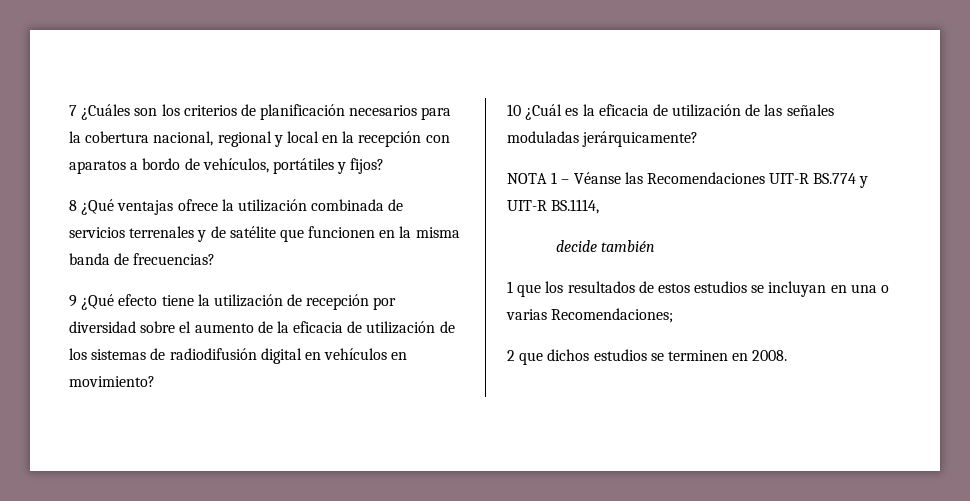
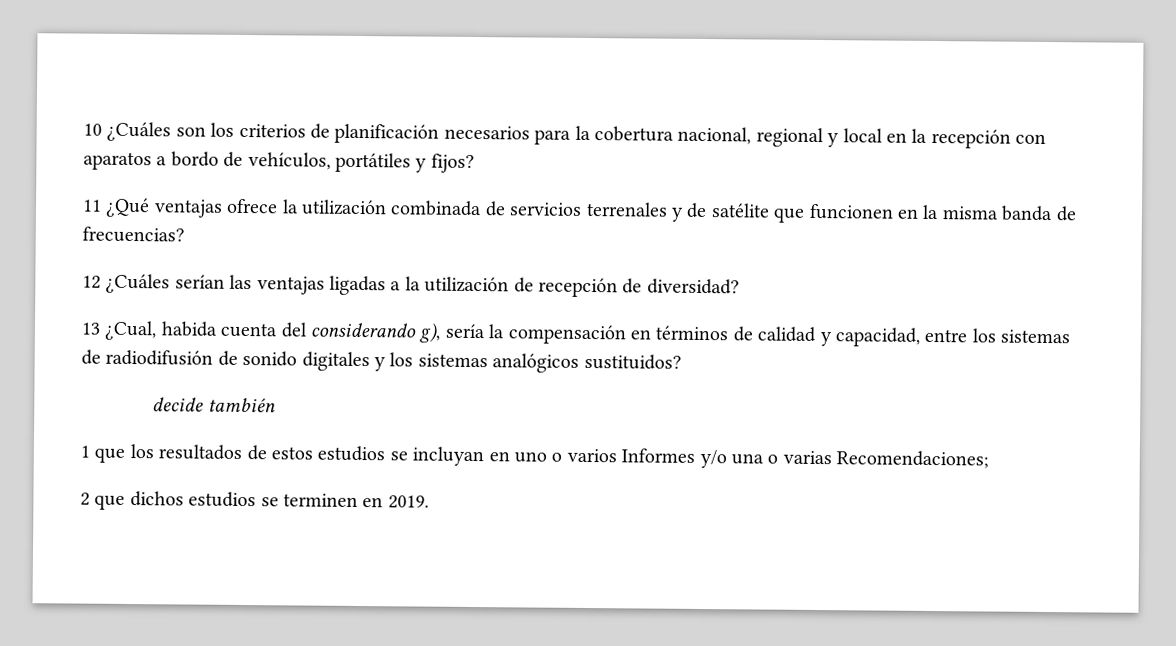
- 7 ¿Cuáles son los criterios de planificación necesarios para la cobertura nacional, regional y local en la recepción con aparatos a bordo de vehículos, portátiles y fijos?
+ 10 ¿Cuáles son los criterios de planificación necesarios para la cobertura nacional, regional y local en la recepción con aparatos a bordo de vehículos, portátiles y fijos?
- 8 ¿Qué ventajas ofrece la utilización combinada de servicios terrenales y de satélite que funcionen en la misma banda de frecuencias?
+ 11 ¿Qué ventajas ofrece la utilización combinada de servicios terrenales y de satélite que funcionen en la misma banda de frecuencias?
- 9 ¿Qué efecto tiene la utilización de recepción por diversidad sobre el aumento de la eficacia de utilización de los sistemas de radiodifusión digital en vehículos en movimiento?
- 10 ¿Cuál es la eficacia de utilización de las señales moduladas jerárquicamente?
- NOTA 1 – Véanse las Recomendaciones UIT-R BS.774 y UIT-R BS.1114,
+ 12 ¿Cuáles serían las ventajas ligadas a la utilización de recepción de diversidad?
+ 13 ¿Cual, habida cuenta del considerando g), sería la compensación en términos de calidad y capacidad, entre los sistemas de radiodifusión de sonido digitales y los sistemas analógicos sustituidos?
- 1 que los resultados de estos estudios se incluyan en una o varias Recomendaciones;
+ 1 que los resultados de estos estudios se incluyan en uno o varios Informes y/o una o varias Recomendaciones;
- 2 que dichos estudios se terminen en 2008.
+ 2 que dichos estudios se terminen en 2019.

